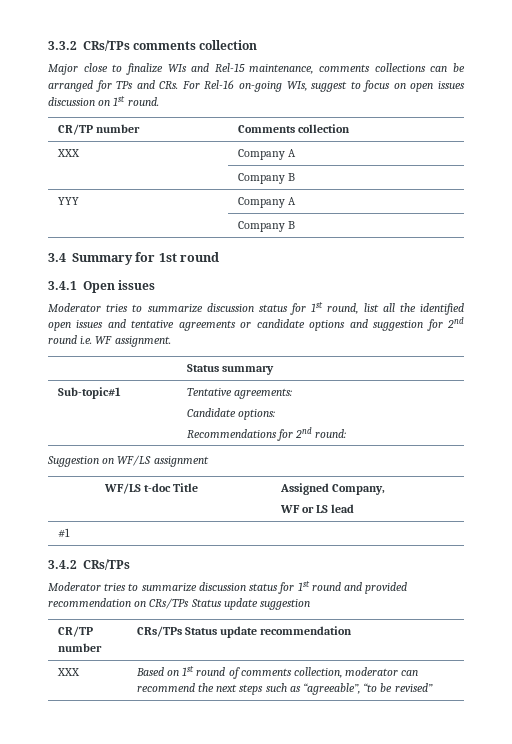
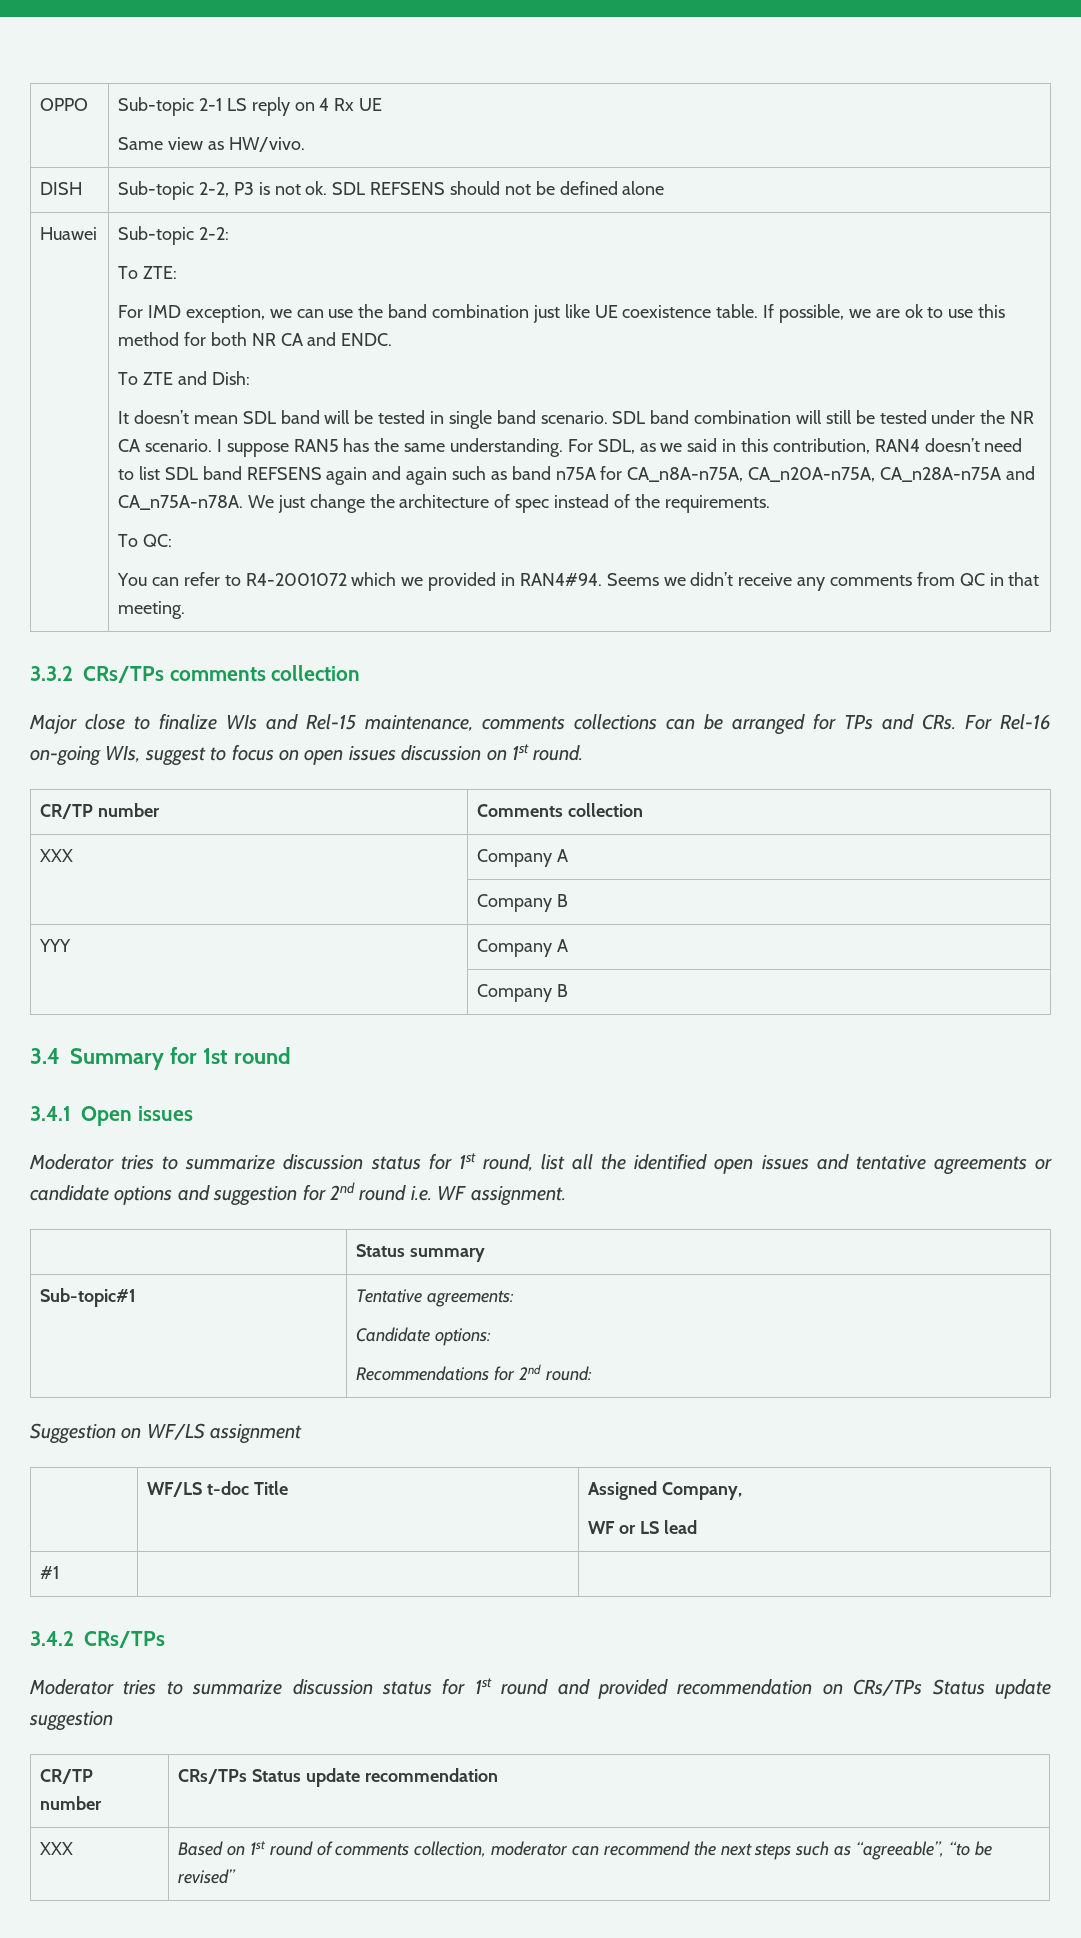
+ OPPO | Sub-topic 2-1 LS reply on 4 Rx UE
+ Same view as HW/vivo.
+ DISH | Sub-topic 2-2, P3 is not ok. SDL REFSENS should not be defined alone
+ Huawei | Sub-topic 2-2:
+ To ZTE:
+ For IMD exception, we can use the band combination just like UE coexistence table. If possible, we are ok to use this method for both NR CA and ENDC.
+ To ZTE and Dish:
+ It doesn’t mean SDL band will be tested in single band scenario. SDL band combination will still be tested under the NR CA scenario. I suppose RAN5 has the same understanding. For SDL, as we said in this contribution, RAN4 doesn’t need to list SDL band REFSENS again and again such as band n75A for CA_n8A-n75A, CA_n20A-n75A, CA_n28A-n75A and CA_n75A-n78A. We just change the architecture of spec instead of the requirements.
+ To QC:
+ You can refer to R4-2001072 which we provided in RAN4#94. Seems we didn’t receive any comments from QC in that meeting.

